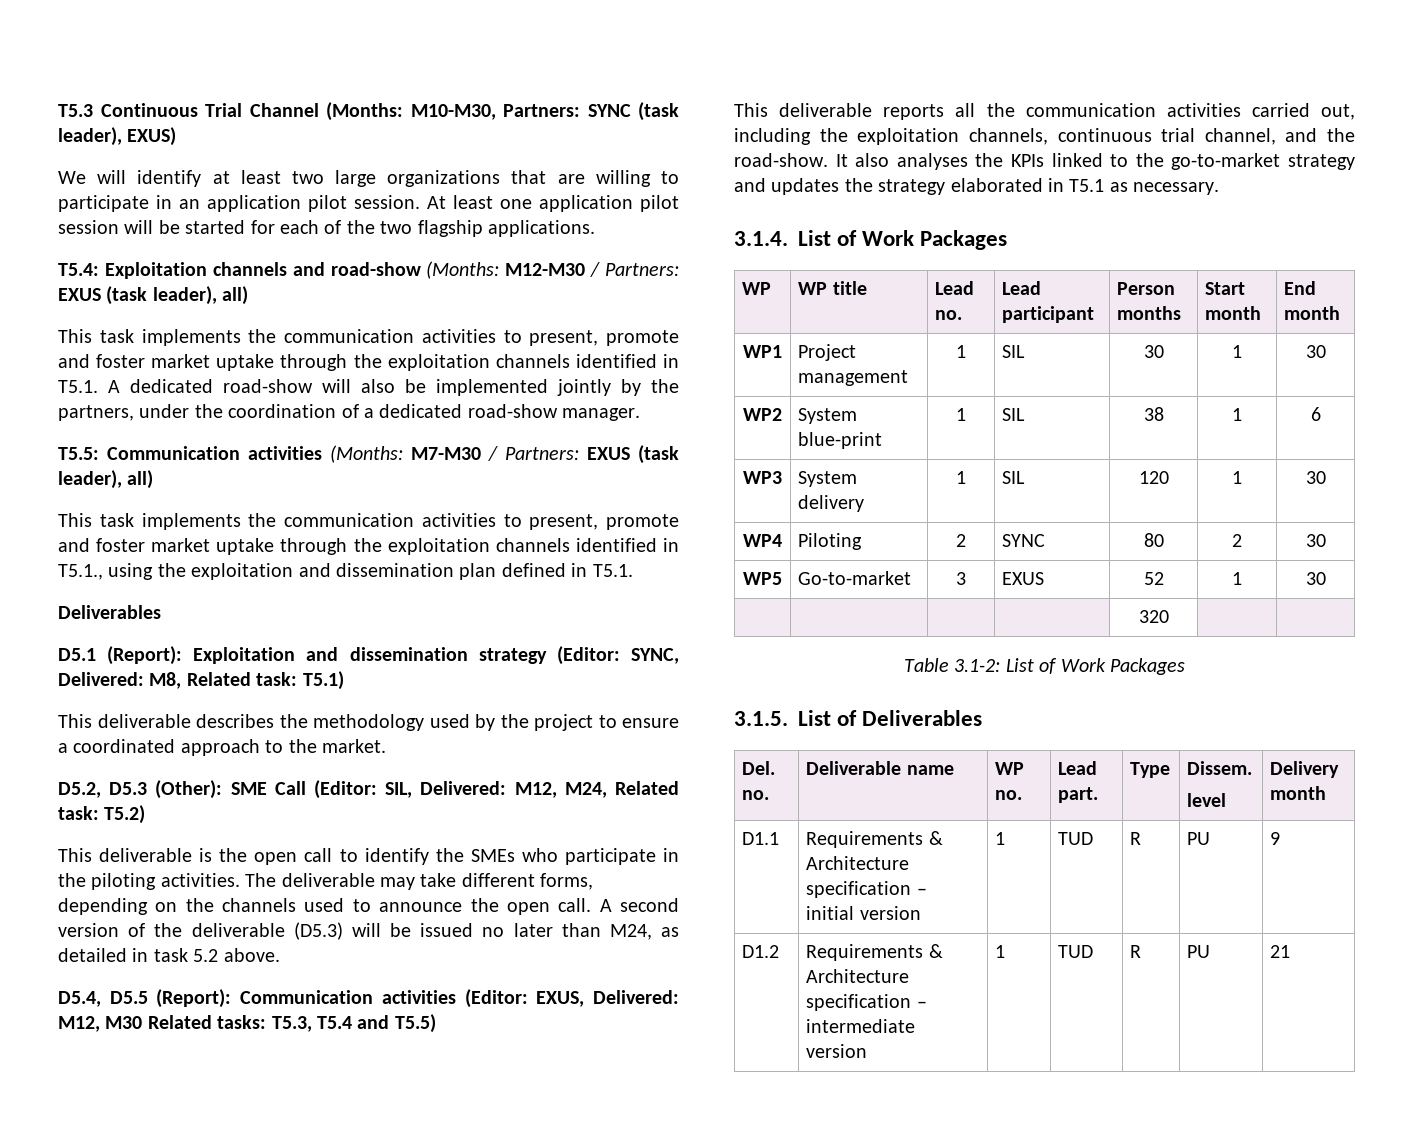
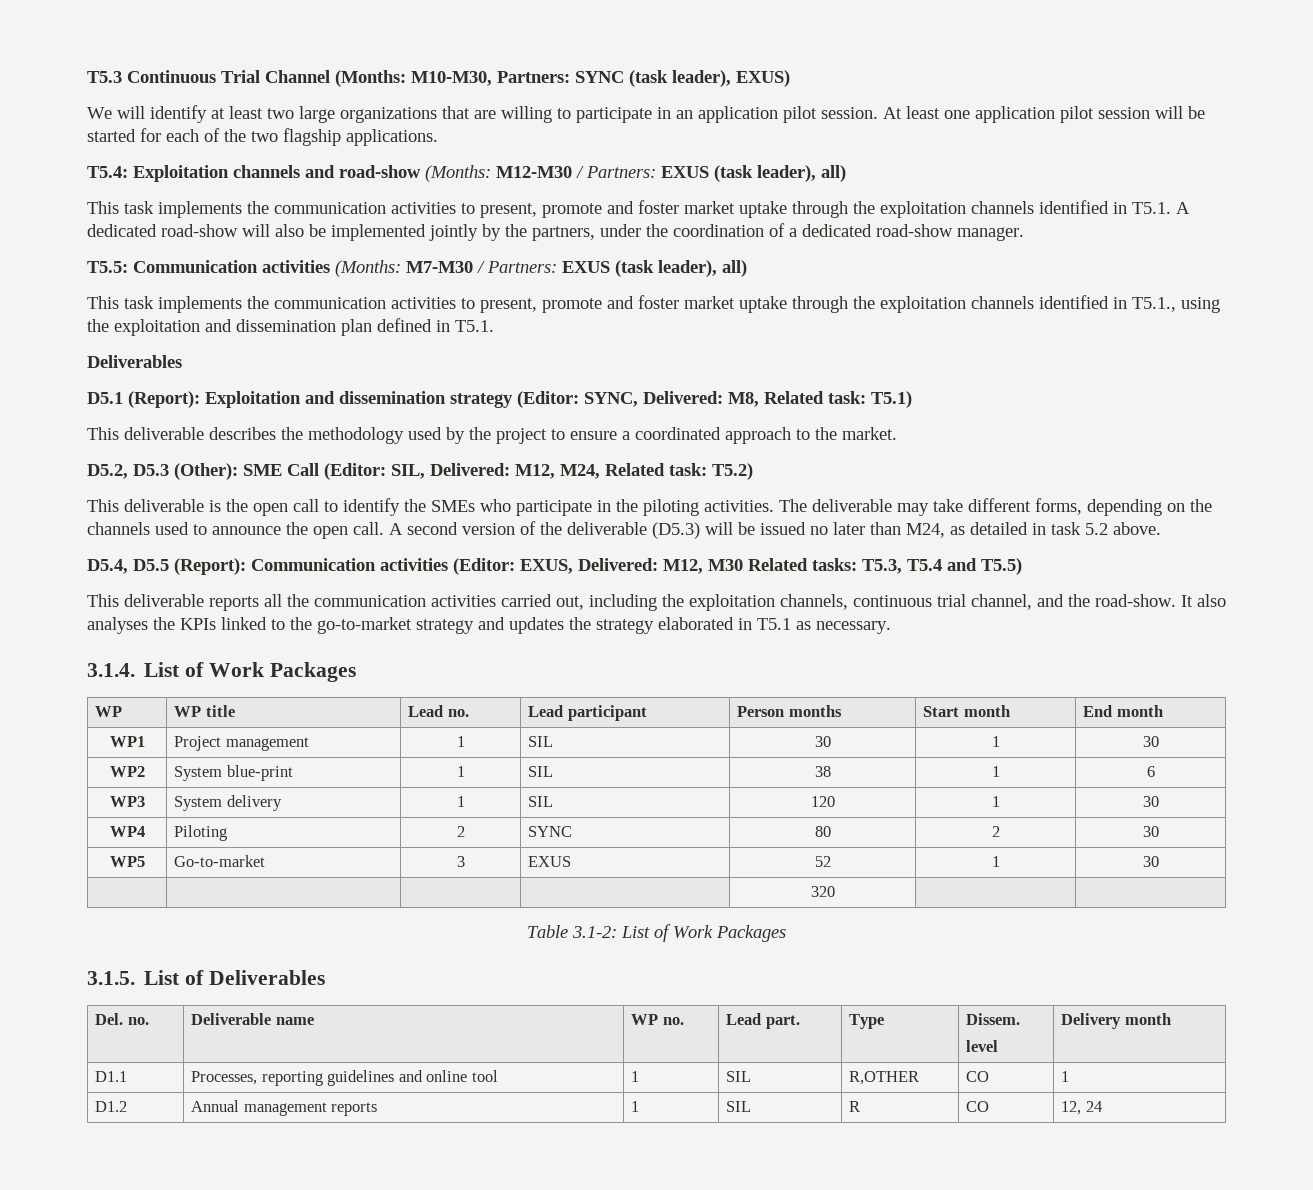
- D1.1 | Requirements & Architecture specification – initial version | 1 | TUD | R | PU | 9
- D1.2 | Requirements & Architecture specification – intermediate version | 1 | TUD | R | PU | 21
+ D1.1 | Processes, reporting guidelines and online tool | 1 | SIL | R,OTHER | CO | 1
+ D1.2 | Annual management reports | 1 | SIL | R | CO | 12, 24

